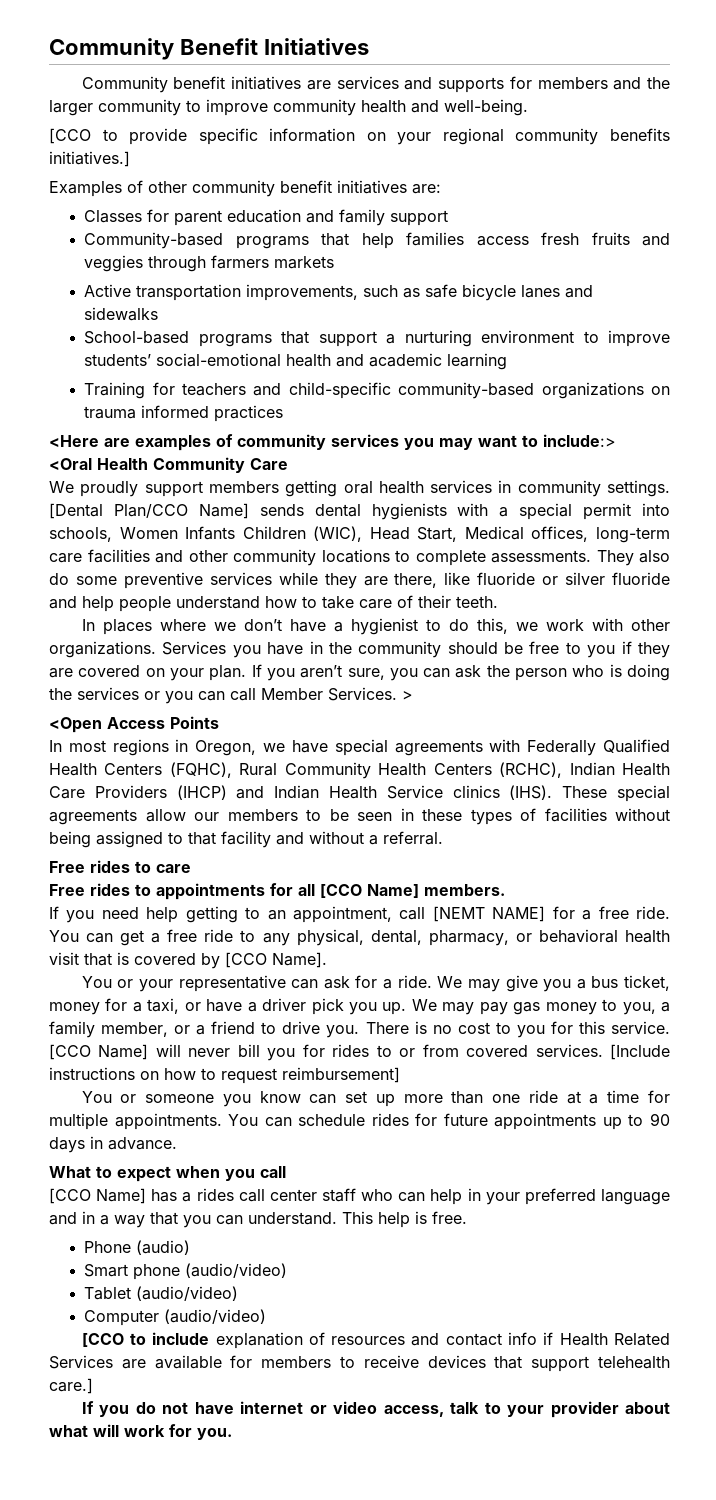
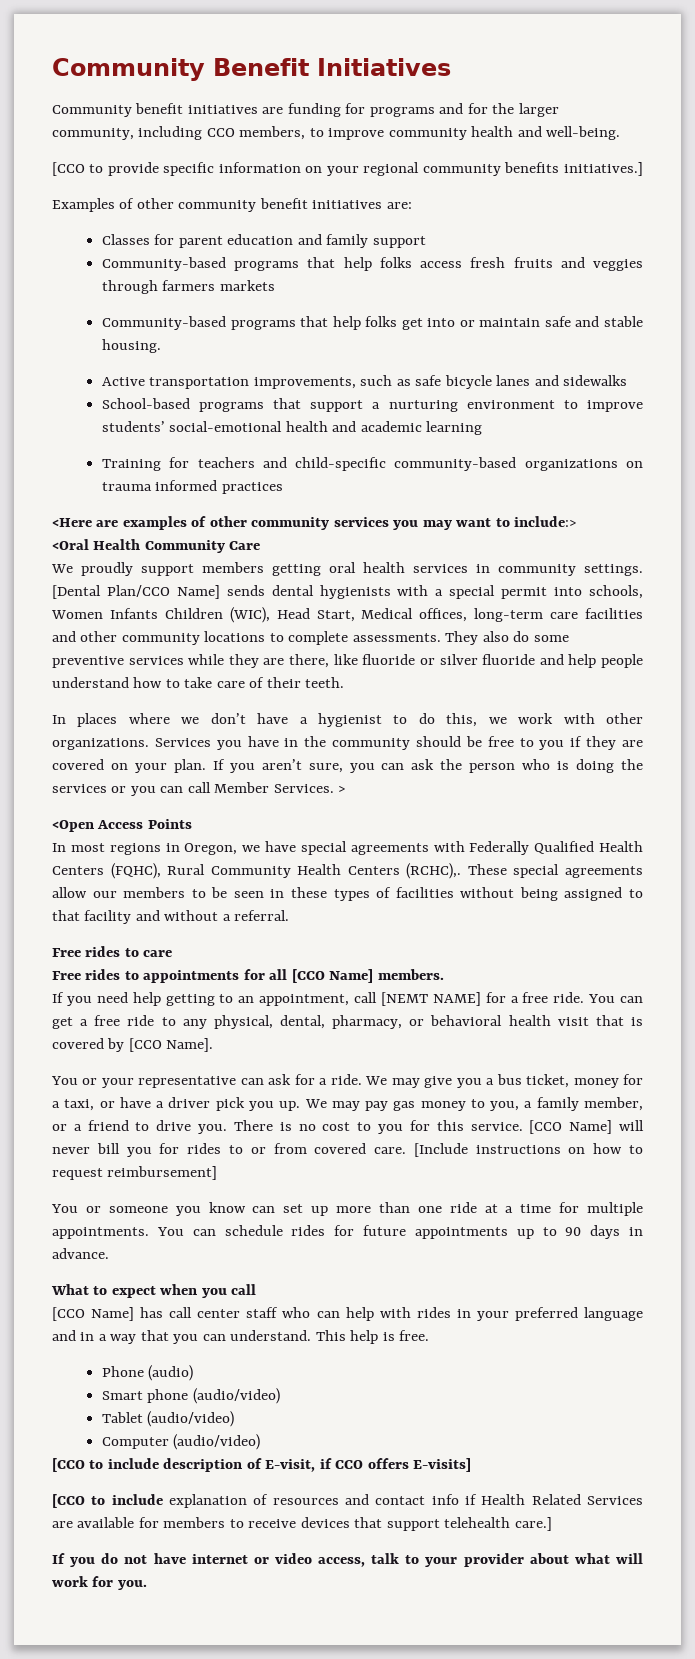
- Community benefit initiatives are services and supports for members and the larger community to improve community health and well-being.
+ Community benefit initiatives are funding for programs and for the larger community, including CCO members, to improve community health and well-being.
- Community-based programs that help families access fresh fruits and veggies through farmers markets
+ Community-based programs that help folks access fresh fruits and veggies through farmers markets
+ Community-based programs that help folks get into or maintain safe and stable housing.
- <Here are examples of community services you may want to include:>
+ <Here are examples of other community services you may want to include:>
- In most regions in Oregon, we have special agreements with Federally Qualified Health Centers (FQHC), Rural Community Health Centers (RCHC), Indian Health Care Providers (IHCP) and Indian Health Service clinics (IHS).
+ In most regions in Oregon, we have special agreements with Federally Qualified Health Centers (FQHC), Rural Community Health Centers (RCHC),.
- [CCO Name] will never bill you for rides to or from covered services.
+ [CCO Name] will never bill you for rides to or from covered care.
- [CCO Name] has a rides call center staff who can help in your preferred language and in a way that you can understand.
+ [CCO Name] has call center staff who can help with rides in your preferred language and in a way that you can understand.
+ [CCO to include description of E-visit, if CCO offers E-visits]

